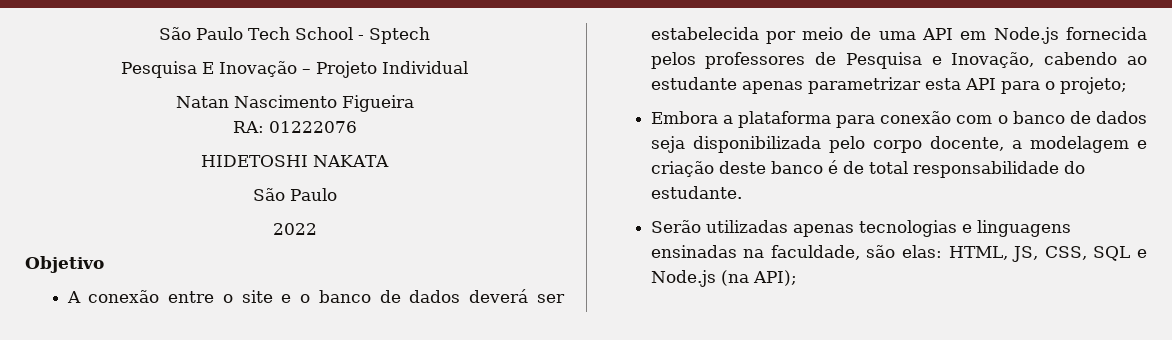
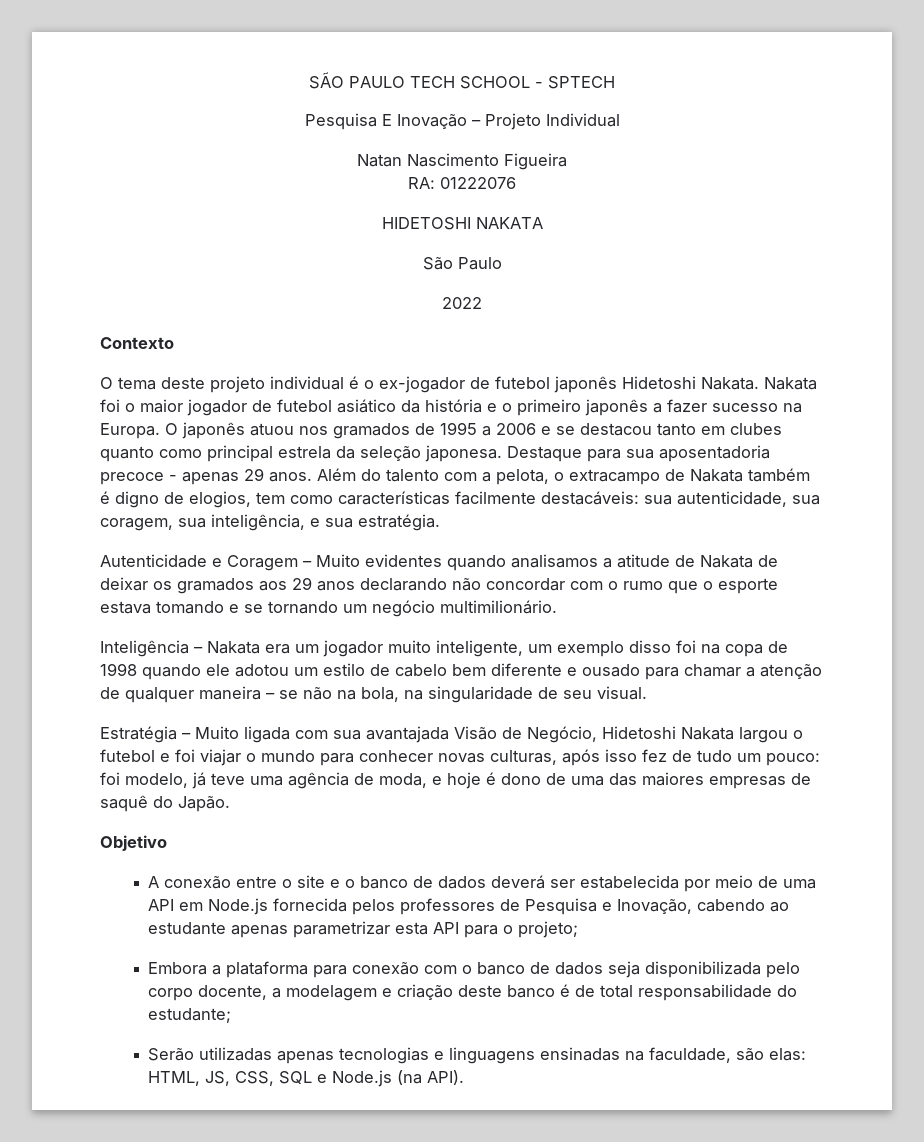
- São Paulo Tech School - Sptech
+ SÃO PAULO TECH SCHOOL - SPTECH
+ Contexto
+ O tema deste projeto individual é o ex-jogador de futebol japonês Hidetoshi Nakata. Nakata foi o maior jogador de futebol asiático da história e o primeiro japonês a fazer sucesso na Europa. O japonês atuou nos gramados de 1995 a 2006 e se destacou tanto em clubes quanto como principal estrela da seleção japonesa. Destaque para sua aposentadoria precoce - apenas 29 anos. Além do talento com a pelota, o extracampo de Nakata também é digno de elogios, tem como características facilmente destacáveis: sua autenticidade, sua coragem, sua inteligência, e sua estratégia.
+ Autenticidade e Coragem – Muito evidentes quando analisamos a atitude de Nakata de deixar os gramados aos 29 anos declarando não concordar com o rumo que o esporte estava tomando e se tornando um negócio multimilionário.
+ Inteligência – Nakata era um jogador muito inteligente, um exemplo disso foi na copa de 1998 quando ele adotou um estilo de cabelo bem diferente e ousado para chamar a atenção de qualquer maneira – se não na bola, na singularidade de seu visual.
+ Estratégia – Muito ligada com sua avantajada Visão de Negócio, Hidetoshi Nakata largou o futebol e foi viajar o mundo para conhecer novas culturas, após isso fez de tudo um pouco: foi modelo, já teve uma agência de moda, e hoje é dono de uma das maiores empresas de saquê do Japão.
- Embora a plataforma para conexão com o banco de dados seja disponibilizada pelo corpo docente, a modelagem e criação deste banco é de total responsabilidade do estudante.
+ Embora a plataforma para conexão com o banco de dados seja disponibilizada pelo corpo docente, a modelagem e criação deste banco é de total responsabilidade do estudante;
- Serão utilizadas apenas tecnologias e linguagens ensinadas na faculdade, são elas: HTML, JS, CSS, SQL e Node.js (na API);
+ Serão utilizadas apenas tecnologias e linguagens ensinadas na faculdade, são elas: HTML, JS, CSS, SQL e Node.js (na API).

